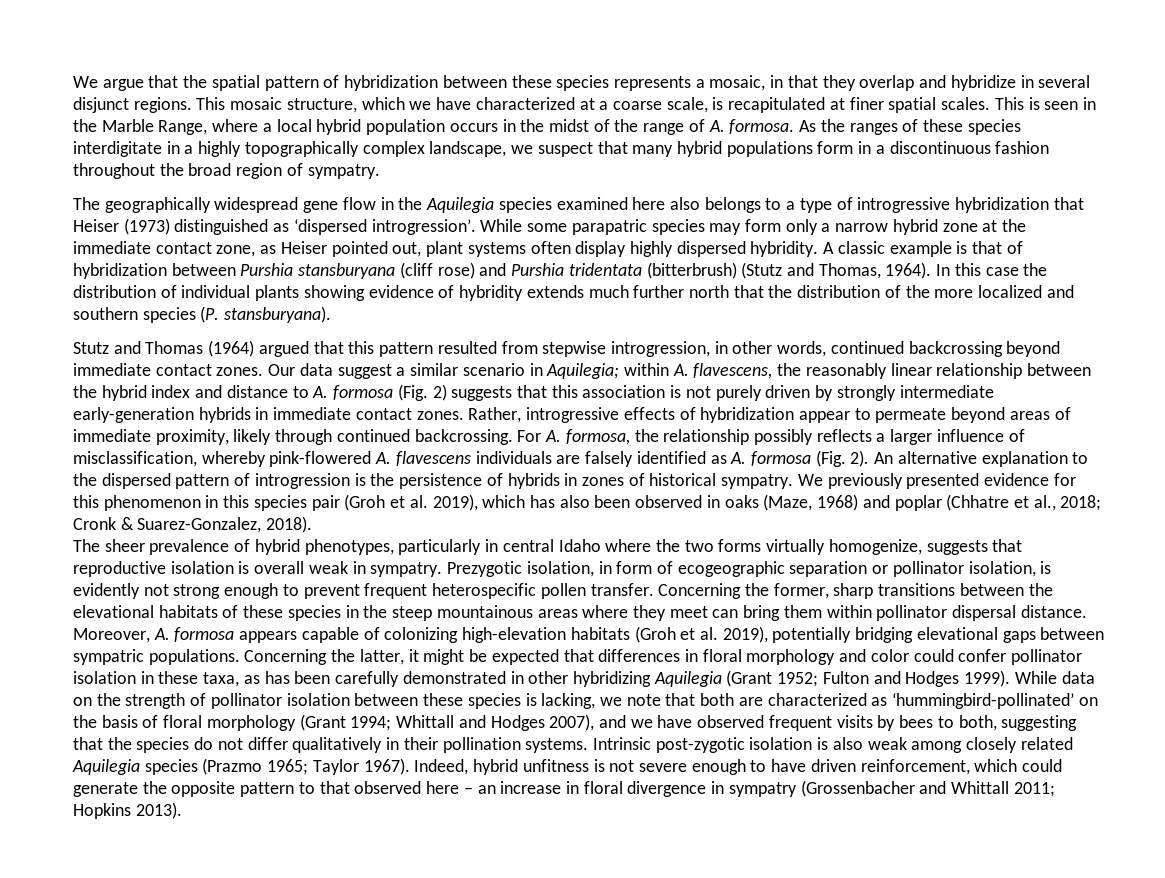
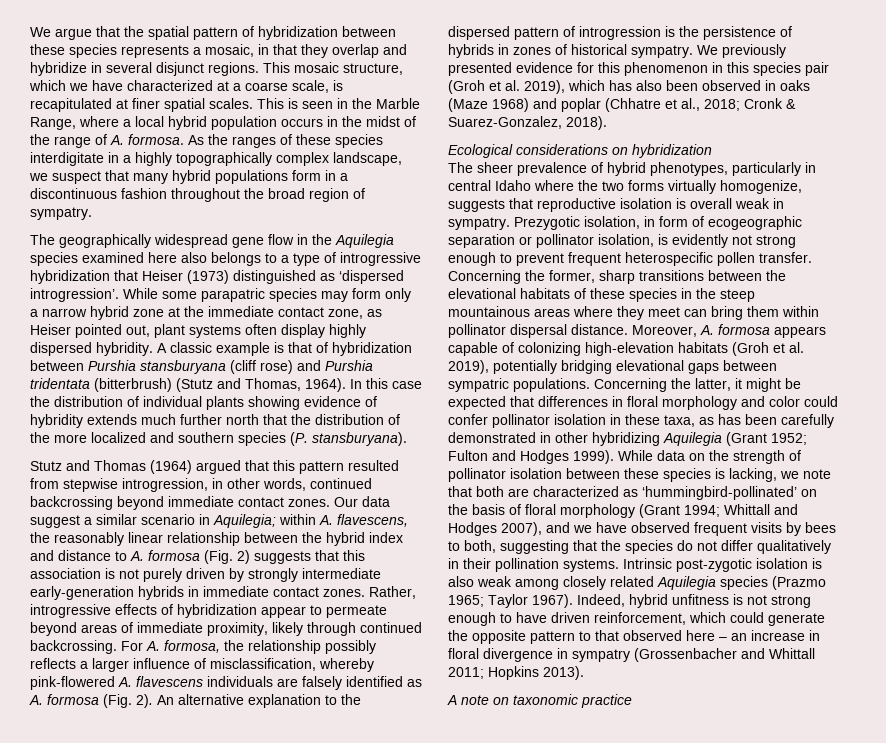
- We previously presented evidence for this phenomenon in this species pair (Groh et al. 2019), which has also been observed in oaks (Maze, 1968) and poplar (Chhatre et al., 2018; Cronk & Suarez-Gonzalez, 2018).
+ We previously presented evidence for this phenomenon in this species pair (Groh et al. 2019), which has also been observed in oaks (Maze 1968) and poplar (Chhatre et al., 2018; Cronk & Suarez-Gonzalez, 2018).
+ Ecological considerations on hybridization
- Indeed, hybrid unfitness is not severe enough to have driven reinforcement, which could generate the opposite pattern to that observed here – an increase in floral divergence in sympatry (Grossenbacher and Whittall 2011; Hopkins 2013).
+ Indeed, hybrid unfitness is not strong enough to have driven reinforcement, which could generate the opposite pattern to that observed here – an increase in floral divergence in sympatry (Grossenbacher and Whittall 2011; Hopkins 2013).
+ A note on taxonomic practice

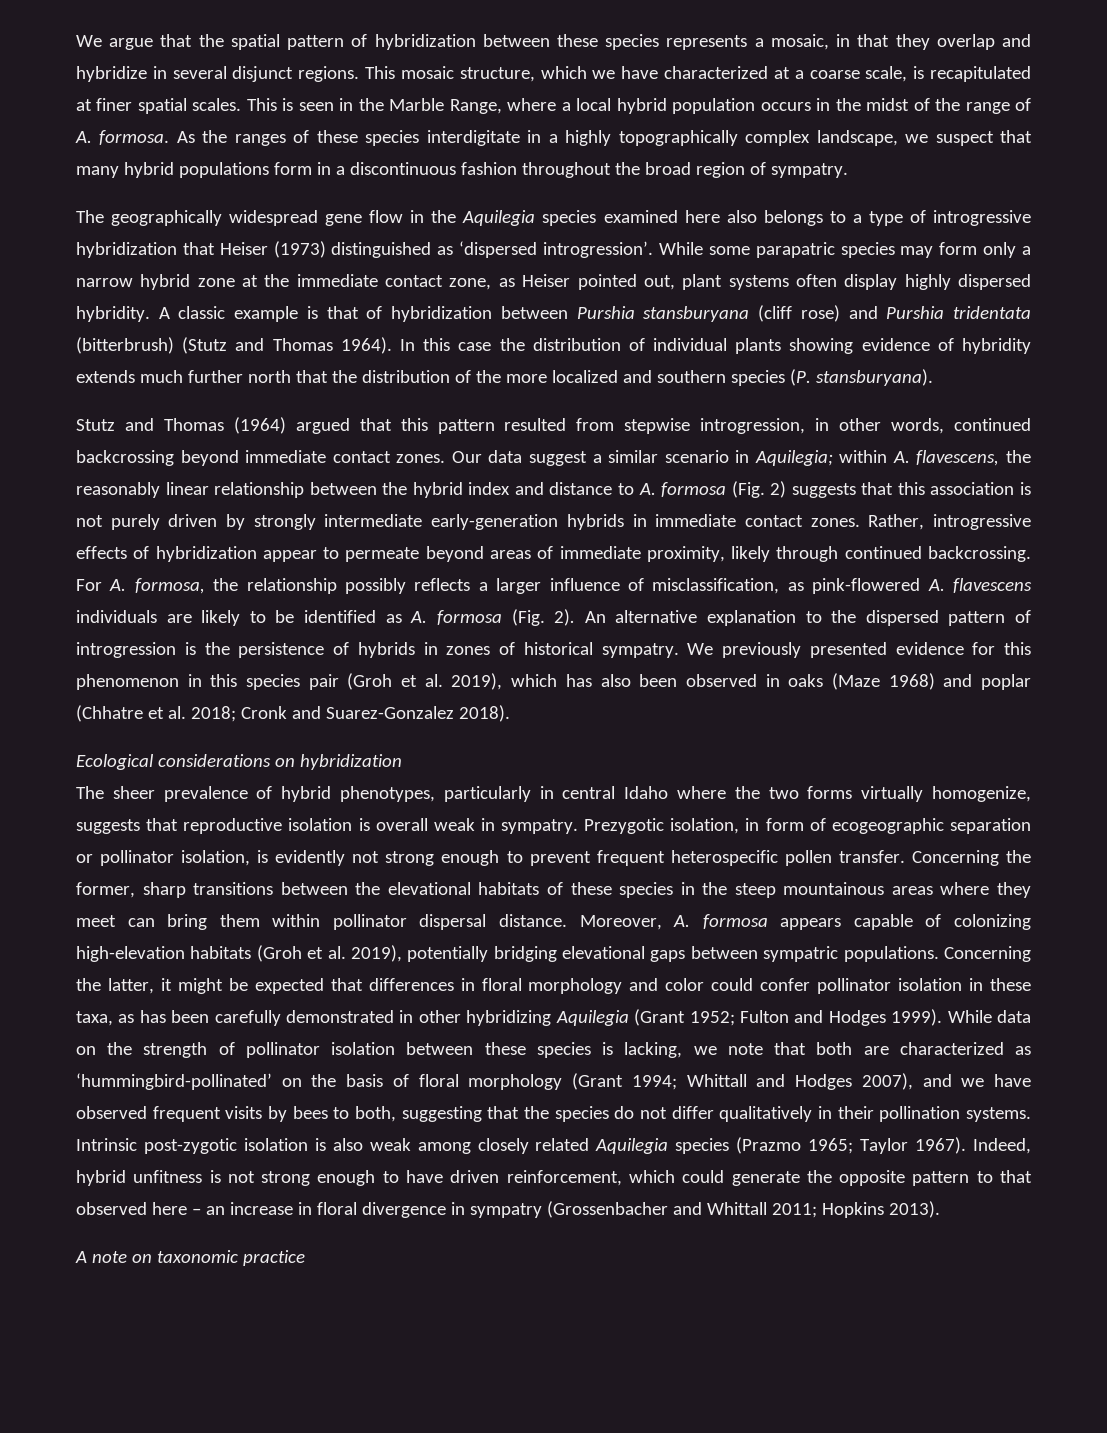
- A classic example is that of hybridization between Purshia stansburyana (cliff rose) and Purshia tridentata (bitterbrush) (Stutz and Thomas, 1964).
+ A classic example is that of hybridization between Purshia stansburyana (cliff rose) and Purshia tridentata (bitterbrush) (Stutz and Thomas 1964).
- For A. formosa, the relationship possibly reflects a larger influence of misclassification, whereby pink-flowered A. flavescens individuals are falsely identified as A. formosa (Fig. 2).
+ For A. formosa, the relationship possibly reflects a larger influence of misclassification, as pink-flowered A. flavescens individuals are likely to be identified as A. formosa (Fig. 2).
- We previously presented evidence for this phenomenon in this species pair (Groh et al. 2019), which has also been observed in oaks (Maze 1968) and poplar (Chhatre et al., 2018; Cronk & Suarez-Gonzalez, 2018).
+ We previously presented evidence for this phenomenon in this species pair (Groh et al. 2019), which has also been observed in oaks (Maze 1968) and poplar (Chhatre et al. 2018; Cronk and Suarez-Gonzalez 2018).

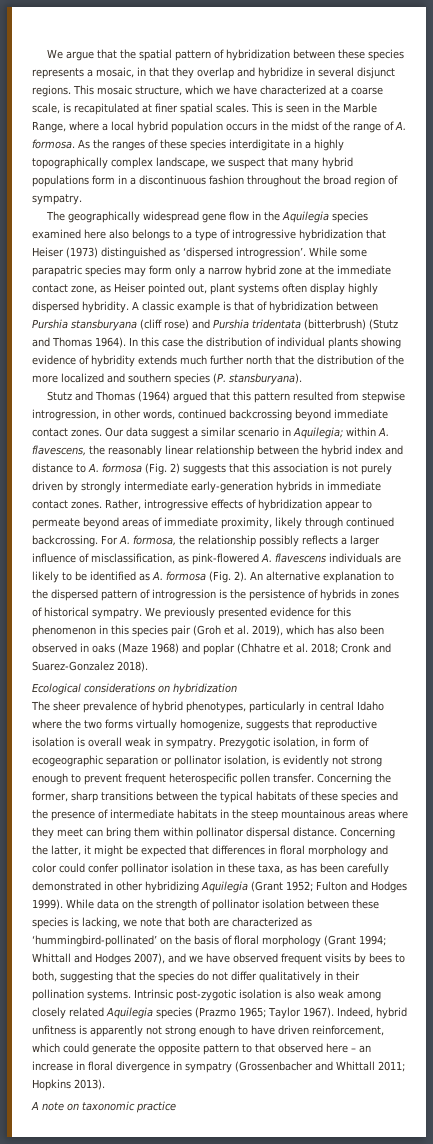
- Concerning the former, sharp transitions between the elevational habitats of these species in the steep mountainous areas where they meet can bring them within pollinator dispersal distance.
+ Concerning the former, sharp transitions between the typical habitats of these species and the presence of intermediate habitats in the steep mountainous areas where they meet can bring them within pollinator dispersal distance.
- Moreover, A. formosa appears capable of colonizing high-elevation habitats (Groh et al. 2019), potentially bridging elevational gaps between sympatric populations.
- Indeed, hybrid unfitness is not strong enough to have driven reinforcement, which could generate the opposite pattern to that observed here – an increase in floral divergence in sympatry (Grossenbacher and Whittall 2011; Hopkins 2013).
+ Indeed, hybrid unfitness is apparently not strong enough to have driven reinforcement, which could generate the opposite pattern to that observed here – an increase in floral divergence in sympatry (Grossenbacher and Whittall 2011; Hopkins 2013).

